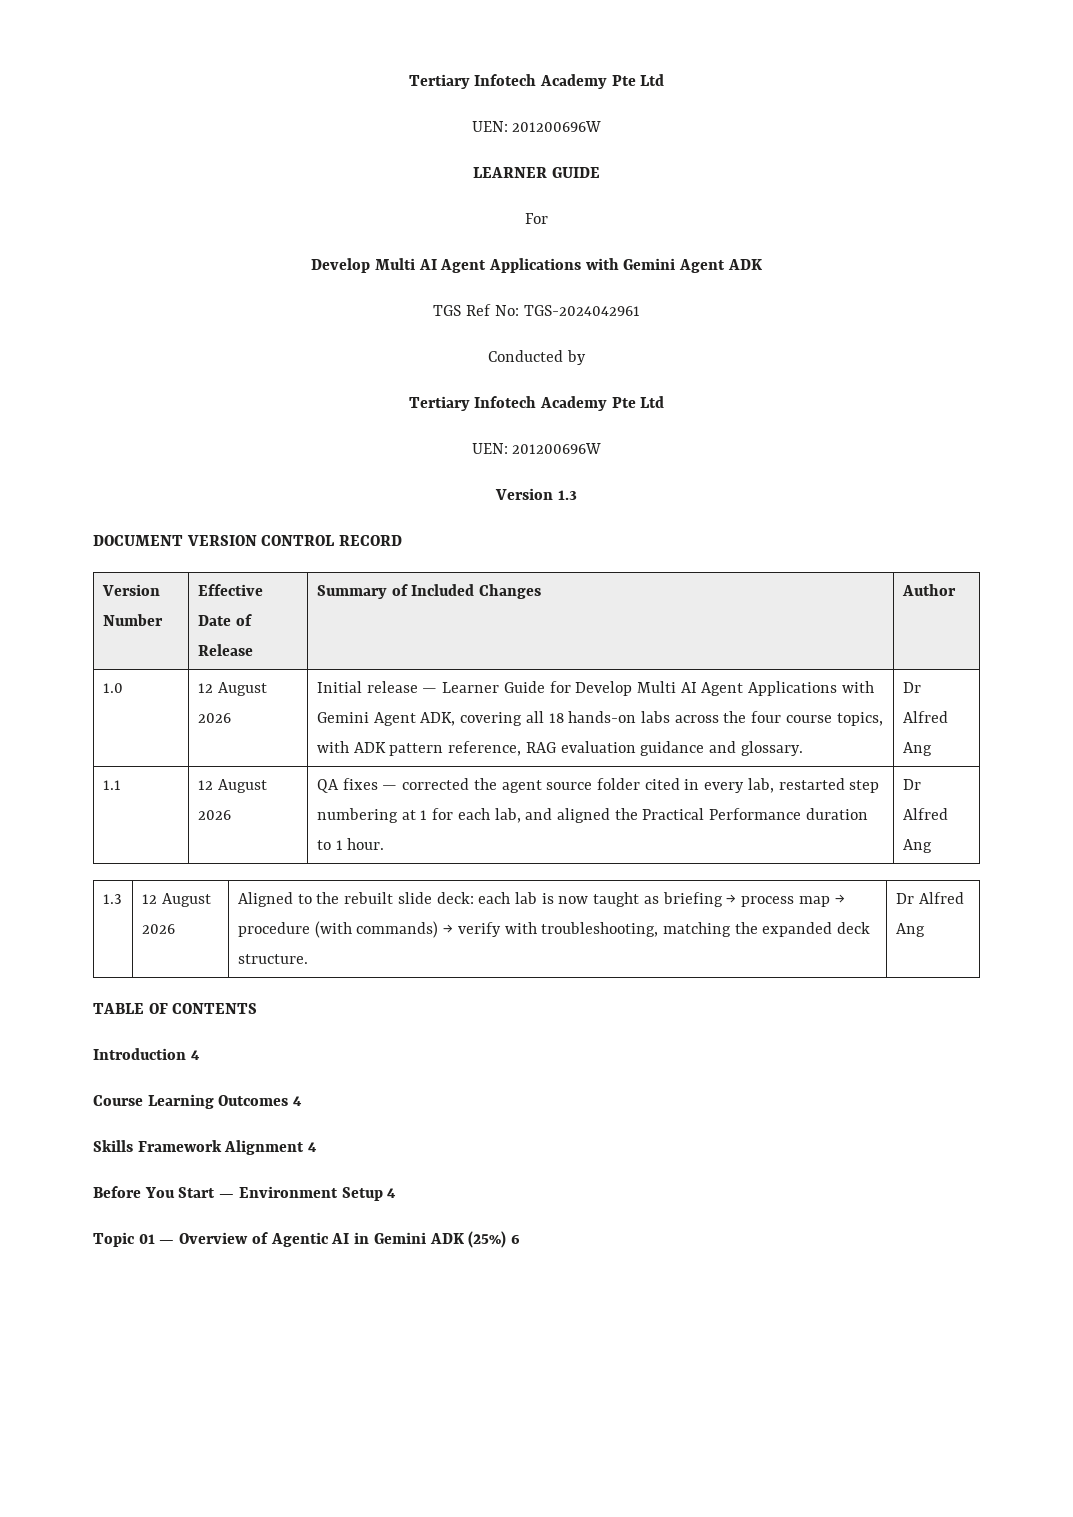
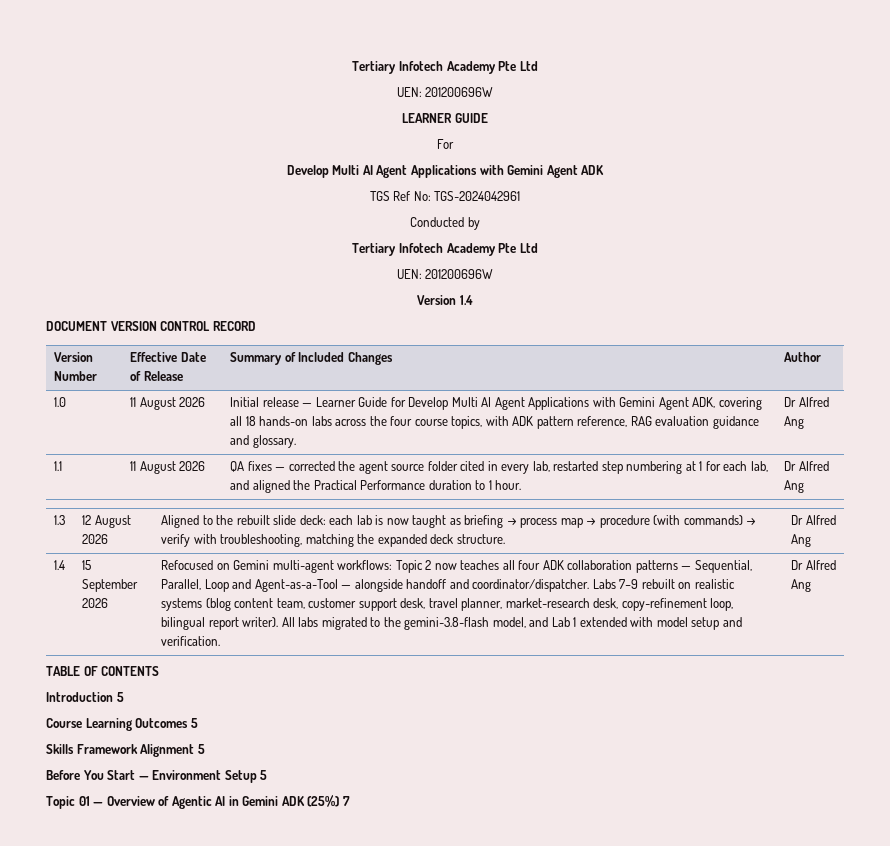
- Version 1.3
+ Version 1.4
- 1.0 | 12 August 2026
+ 1.0 | 11 August 2026
- 1.1 | 12 August 2026 | QA fixes — corrected the agent source folder cited in every lab, restarted step numbering at 1 for each lab, and aligned the Practical Performance duration to 1 hour. | Dr Alfred Ang
+ 1.1 | 11 August 2026 | QA fixes — corrected the agent source folder cited in every lab, restarted step numbering at 1 for each lab, and aligned the Practical Performance duration to 1 hour. | Dr Alfred Ang
+ 1.4 | 15 September 2026 | Refocused on Gemini multi-agent workflows: Topic 2 now teaches all four ADK collaboration patterns — Sequential, Parallel, Loop and Agent-as-a-Tool — alongside handoff and coordinator/dispatcher. Labs 7–9 rebuilt on realistic systems (blog content team, customer support desk, travel planner, market-research desk, copy-refinement loop, bilingual report writer). All labs migrated to the gemini-3.8-flash model, and Lab 1 extended with model setup and verification. | Dr Alfred Ang
- Introduction 4
+ Introduction 5
- Course Learning Outcomes 4
+ Course Learning Outcomes 5
- Skills Framework Alignment 4
+ Skills Framework Alignment 5
- Before You Start — Environment Setup 4
+ Before You Start — Environment Setup 5
- Topic 01 — Overview of Agentic AI in Gemini ADK (25%) 6
+ Topic 01 — Overview of Agentic AI in Gemini ADK (25%) 7

